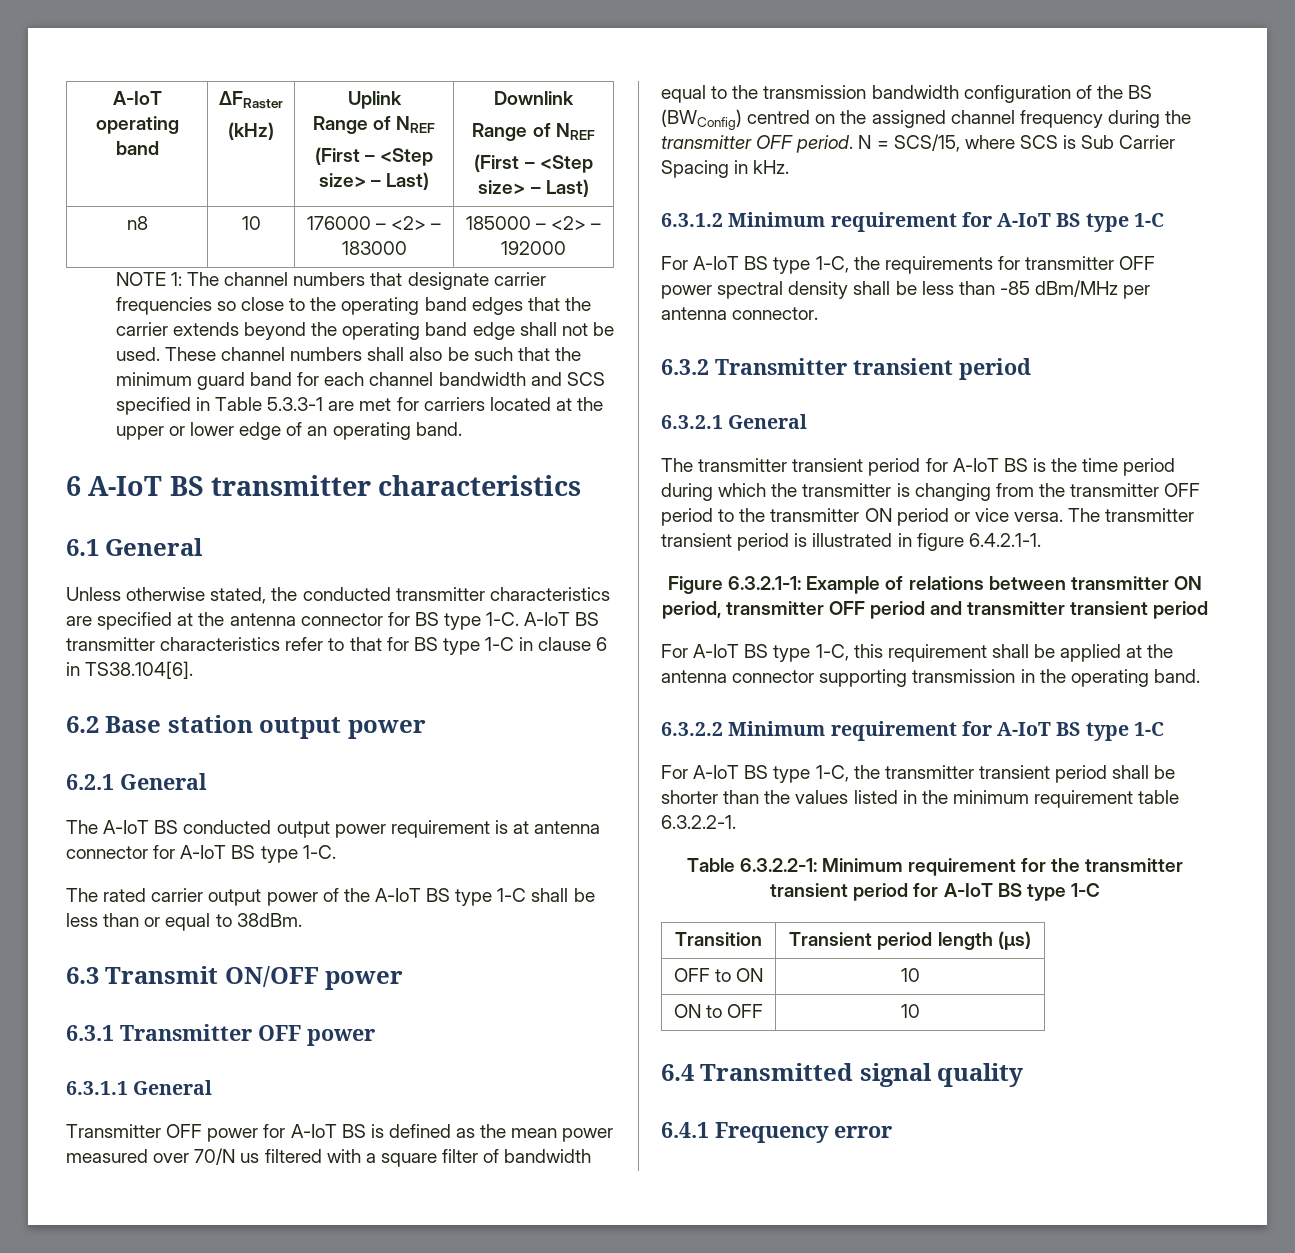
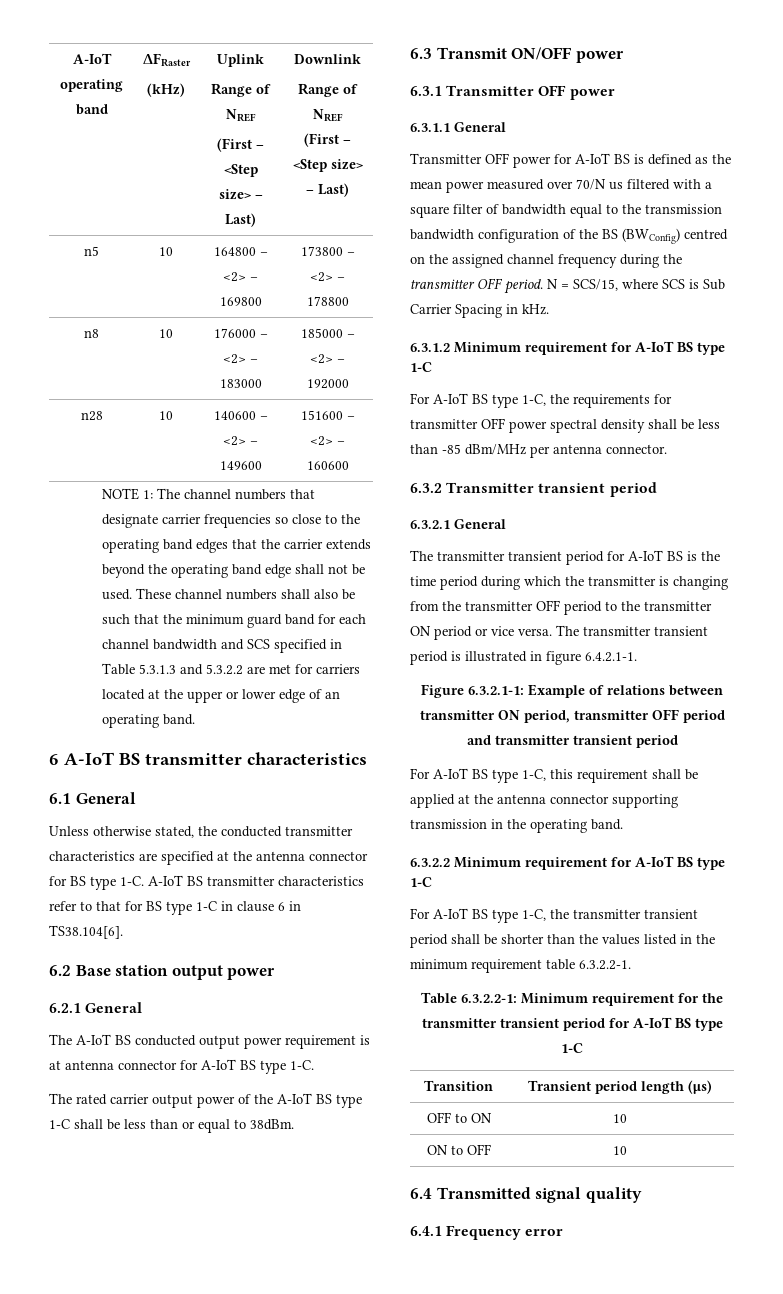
+ n5 | 10 | 164800 – <2> – 169800 | 173800 – <2> – 178800
+ n28 | 10 | 140600 – <2> – 149600 | 151600 – <2> – 160600
- These channel numbers shall also be such that the minimum guard band for each channel bandwidth and SCS specified in Table 5.3.3-1 are met for carriers located at the upper or lower edge of an operating band.
+ These channel numbers shall also be such that the minimum guard band for each channel bandwidth and SCS specified in Table 5.3.1.3 and 5.3.2.2 are met for carriers located at the upper or lower edge of an operating band.

